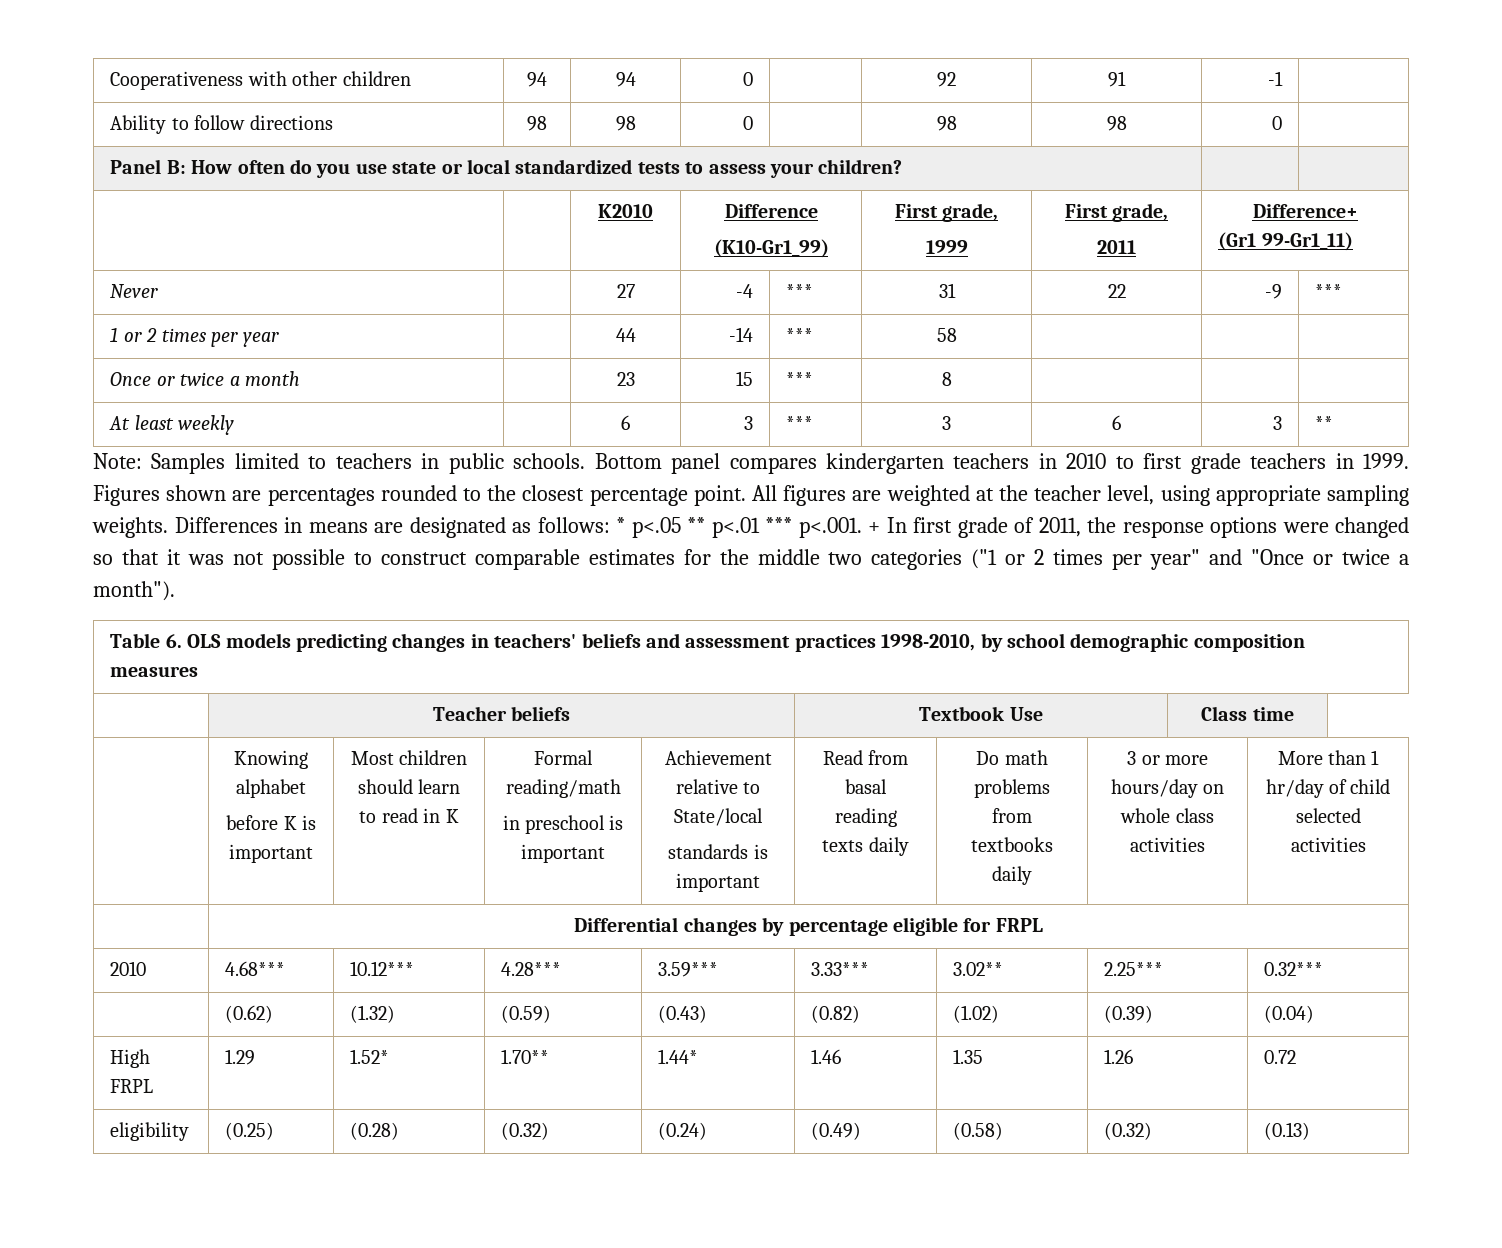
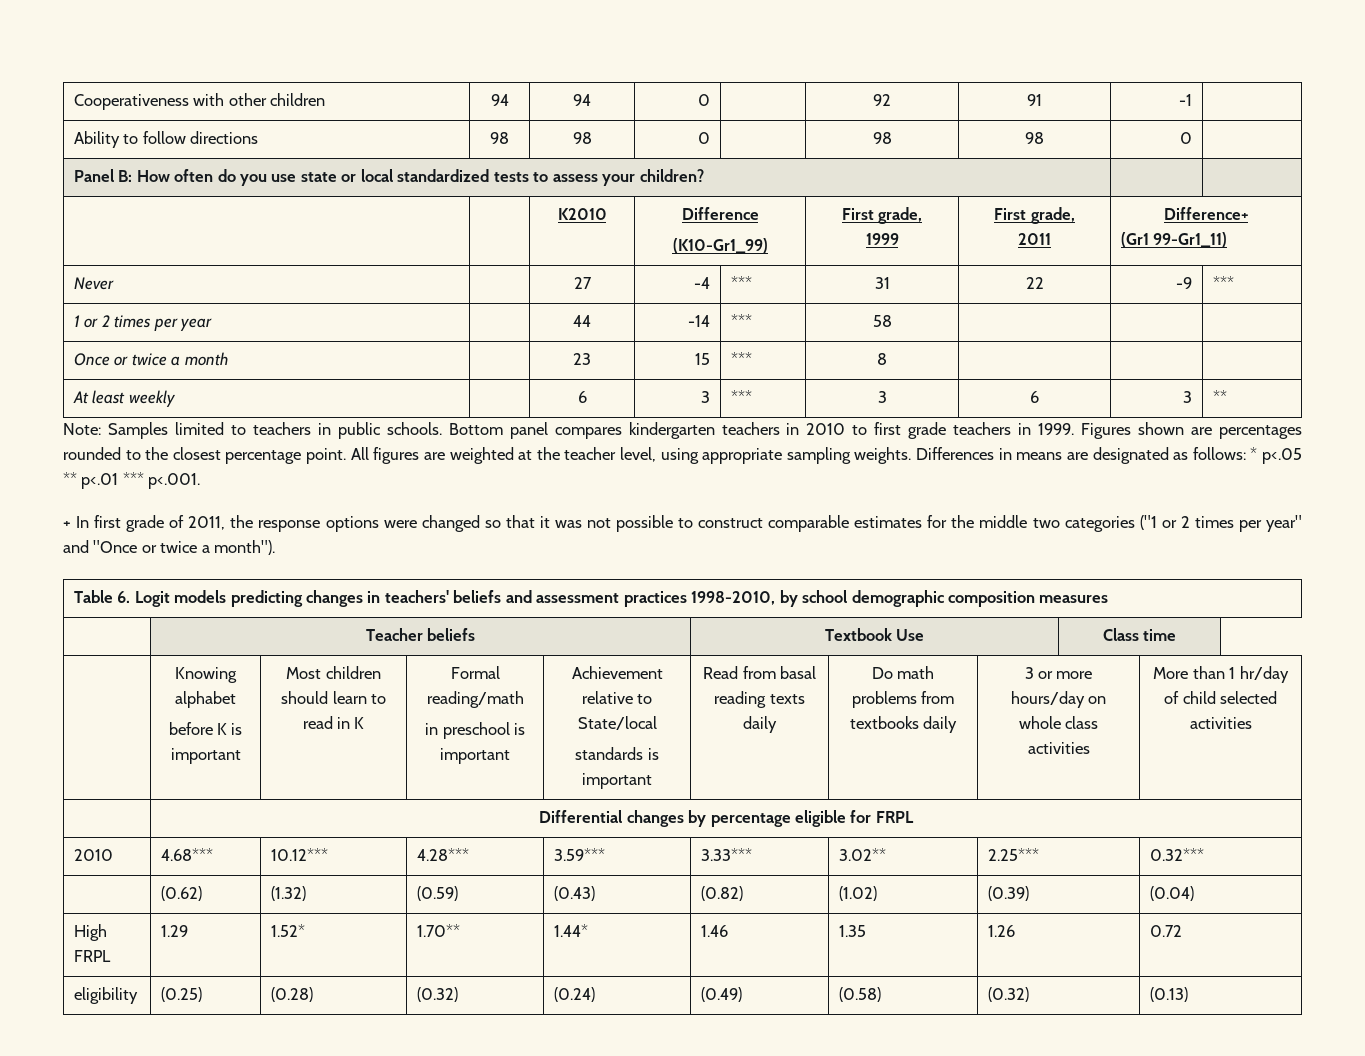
- Differences in means are designated as follows: * p<.05 ** p<.01 *** p<.001. + In first grade of 2011, the response options were changed so that it was not possible to construct comparable estimates for the middle two categories ("1 or 2 times per year" and "Once or twice a month").
+ Differences in means are designated as follows: * p<.05 ** p<.01 *** p<.001.
+ + In first grade of 2011, the response options were changed so that it was not possible to construct comparable estimates for the middle two categories ("1 or 2 times per year" and "Once or twice a month").
- Table 6. OLS models predicting changes in teachers' beliefs and assessment practices 1998-2010, by school demographic composition measures
+ Table 6. Logit models predicting changes in teachers' beliefs and assessment practices 1998-2010, by school demographic composition measures

